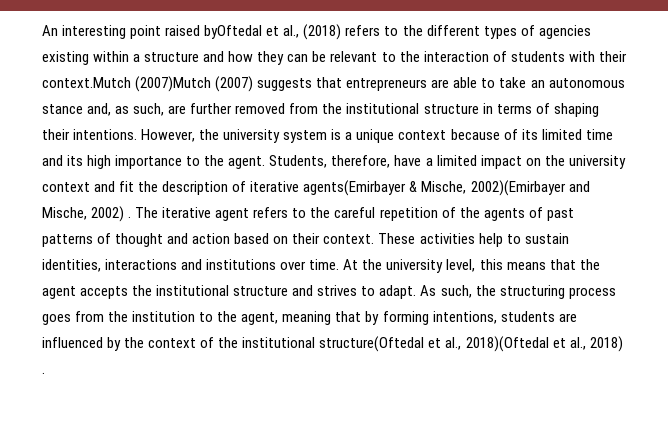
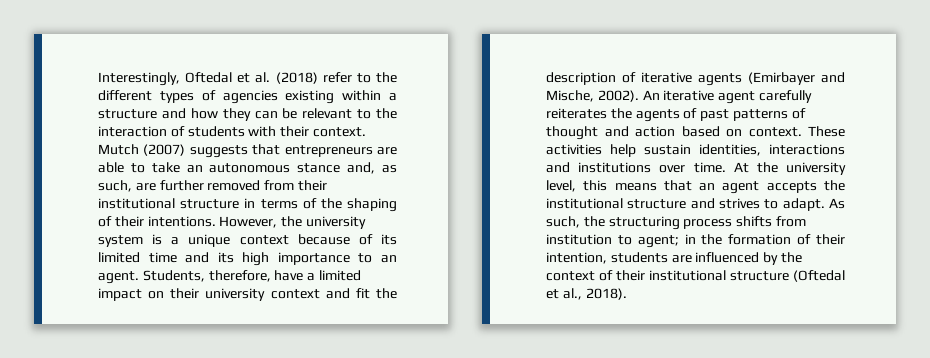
- An interesting point raised byOftedal et al., (2018) refers to the different types of agencies existing within a structure and how they can be relevant to the interaction of students with their context.Mutch (2007)Mutch (2007) suggests that entrepreneurs are able to take an autonomous stance and, as such, are further removed from the institutional structure in terms of shaping their intentions.
+ Interestingly, Oftedal et al. (2018) refer to the different types of agencies existing within a structure and how they can be relevant to the interaction of students with their context. Mutch (2007) suggests that entrepreneurs are able to take an autonomous stance and, as such, are further removed from their institutional structure in terms of the shaping of their intentions.
- However, the university system is a unique context because of its limited time and its high importance to the agent.
+ However, the university system is a unique context because of its limited time and its high importance to an agent.
- Students, therefore, have a limited impact on the university context and fit the description of iterative agents(Emirbayer & Mische, 2002)(Emirbayer and Mische, 2002) . The iterative agent refers to the careful repetition of the agents of past patterns of thought and action based on their context.
+ Students, therefore, have a limited impact on their university context and fit the description of iterative agents (Emirbayer and Mische, 2002). An iterative agent carefully reiterates the agents of past patterns of thought and action based on context.
- These activities help to sustain identities, interactions and institutions over time.
+ These activities help sustain identities, interactions and institutions over time.
- At the university level, this means that the agent accepts the institutional structure and strives to adapt.
+ At the university level, this means that an agent accepts the institutional structure and strives to adapt.
- As such, the structuring process goes from the institution to the agent, meaning that by forming intentions, students are influenced by the context of the institutional structure(Oftedal et al., 2018)(Oftedal et al., 2018) .
+ As such, the structuring process shifts from institution to agent; in the formation of their intention, students are influenced by the context of their institutional structure (Oftedal et al., 2018).

